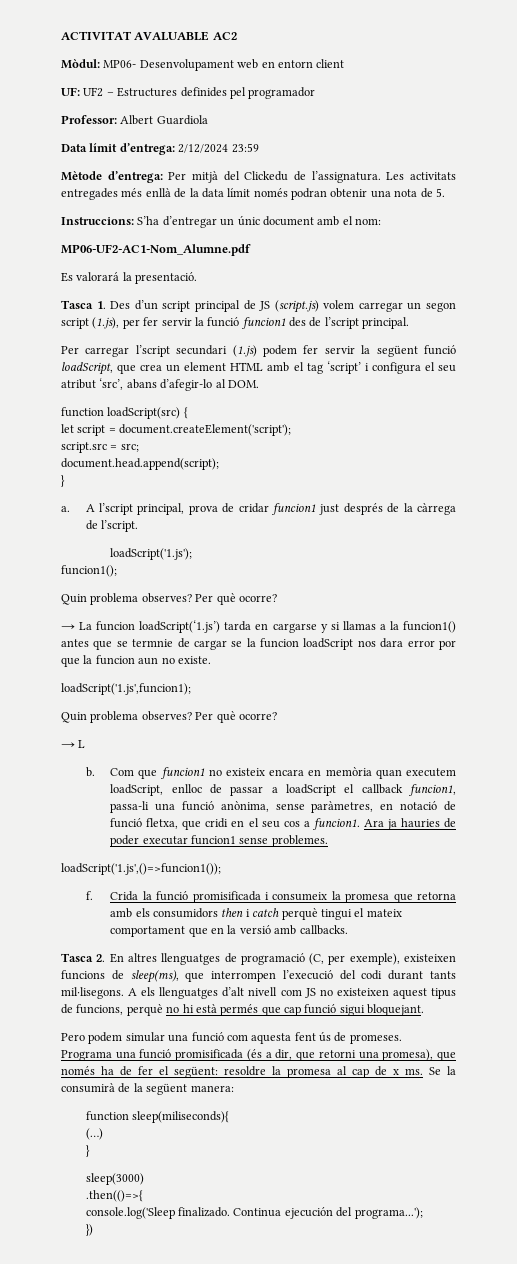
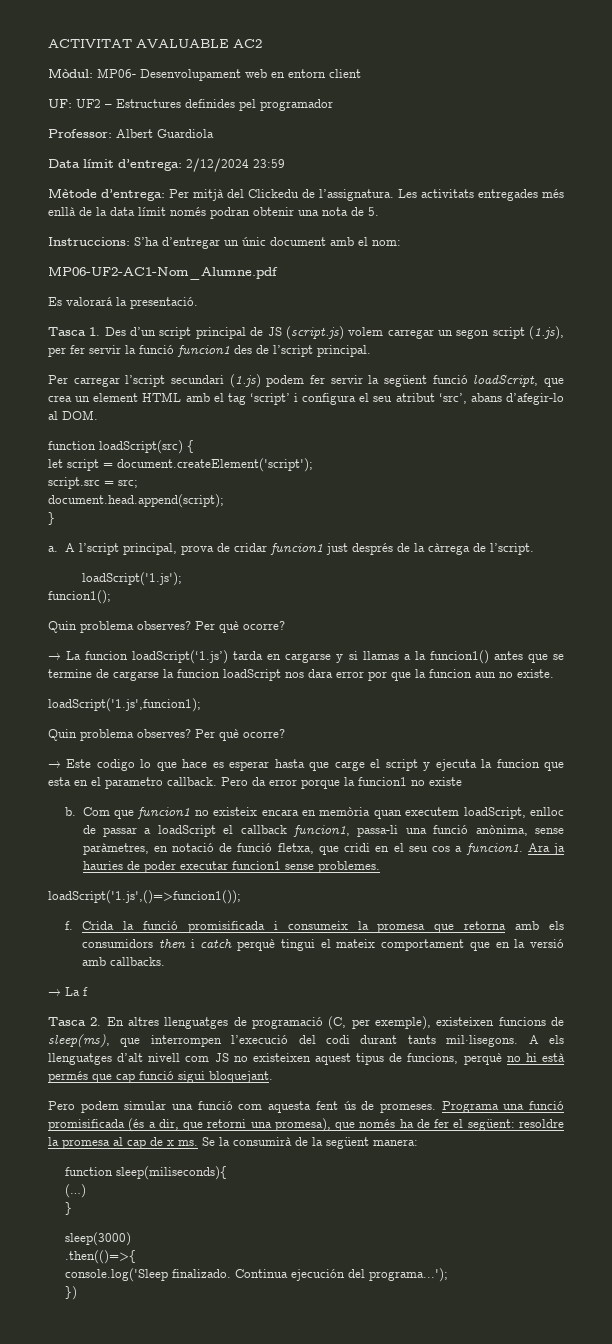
- → La funcion loadScript(‘1.js’) tarda en cargarse y si llamas a la funcion1() antes que se termnie de cargar se la funcion loadScript nos dara error por que la funcion aun no existe.
+ → La funcion loadScript(‘1.js’) tarda en cargarse y si llamas a la funcion1() antes que se termine de cargarse la funcion loadScript nos dara error por que la funcion aun no existe.
- → L
+ → Este codigo lo que hace es esperar hasta que carge el script y ejecuta la funcion que esta en el parametro callback. Pero da error porque la funcion1 no existe
+ → La f

